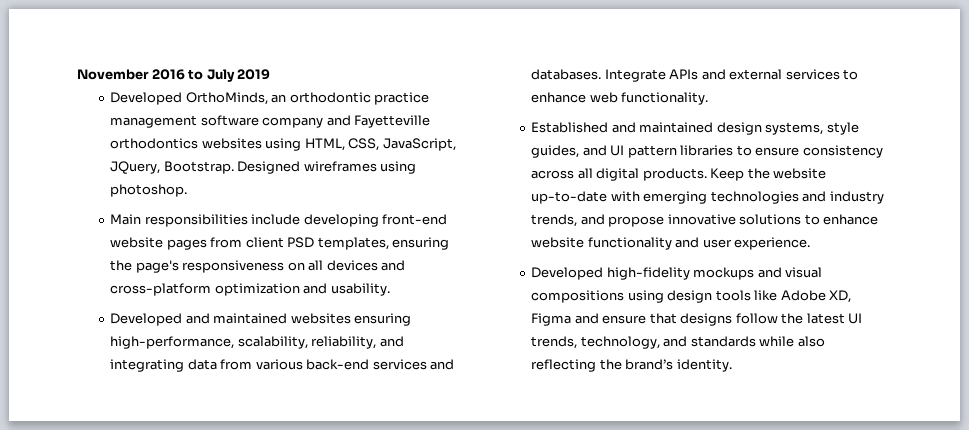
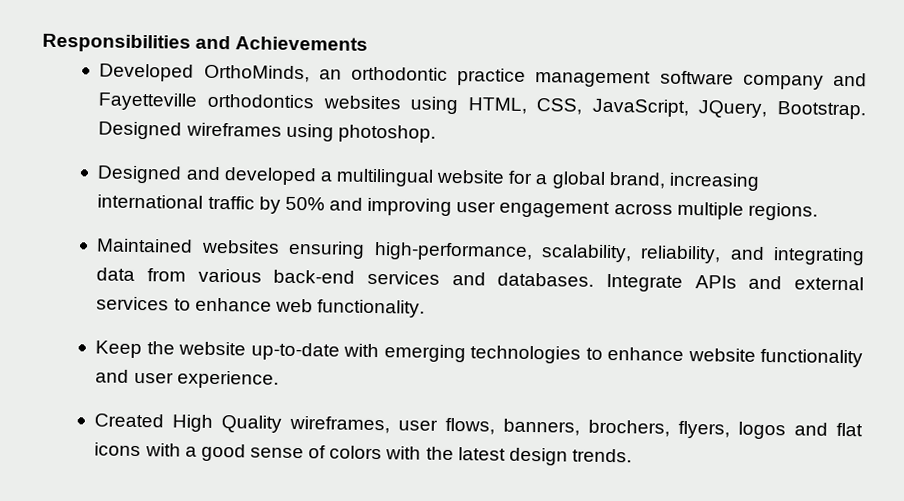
- November 2016 to July 2019
+ Responsibilities and Achievements
- Main responsibilities include developing front-end website pages from client PSD templates, ensuring the page's responsiveness on all devices and cross-platform optimization and usability.
- Developed and maintained websites ensuring high-performance, scalability, reliability, and integrating data from various back-end services and databases.
+ Designed and developed a multilingual website for a global brand, increasing international traffic by 50% and improving user engagement across multiple regions.
+ Maintained websites ensuring high-performance, scalability, reliability, and integrating data from various back-end services and databases.
- Established and maintained design systems, style guides, and UI pattern libraries to ensure consistency across all digital products. Keep the website up-to-date with emerging technologies and industry trends, and propose innovative solutions to enhance website functionality and user experience.
+ Keep the website up-to-date with emerging technologies to enhance website functionality and user experience.
- Developed high-fidelity mockups and visual compositions using design tools like Adobe XD, Figma and ensure that designs follow the latest UI trends, technology, and standards while also reflecting the brand’s identity.
+ Created High Quality wireframes, user flows, banners, brochers, flyers, logos and flat icons with a good sense of colors with the latest design trends.

